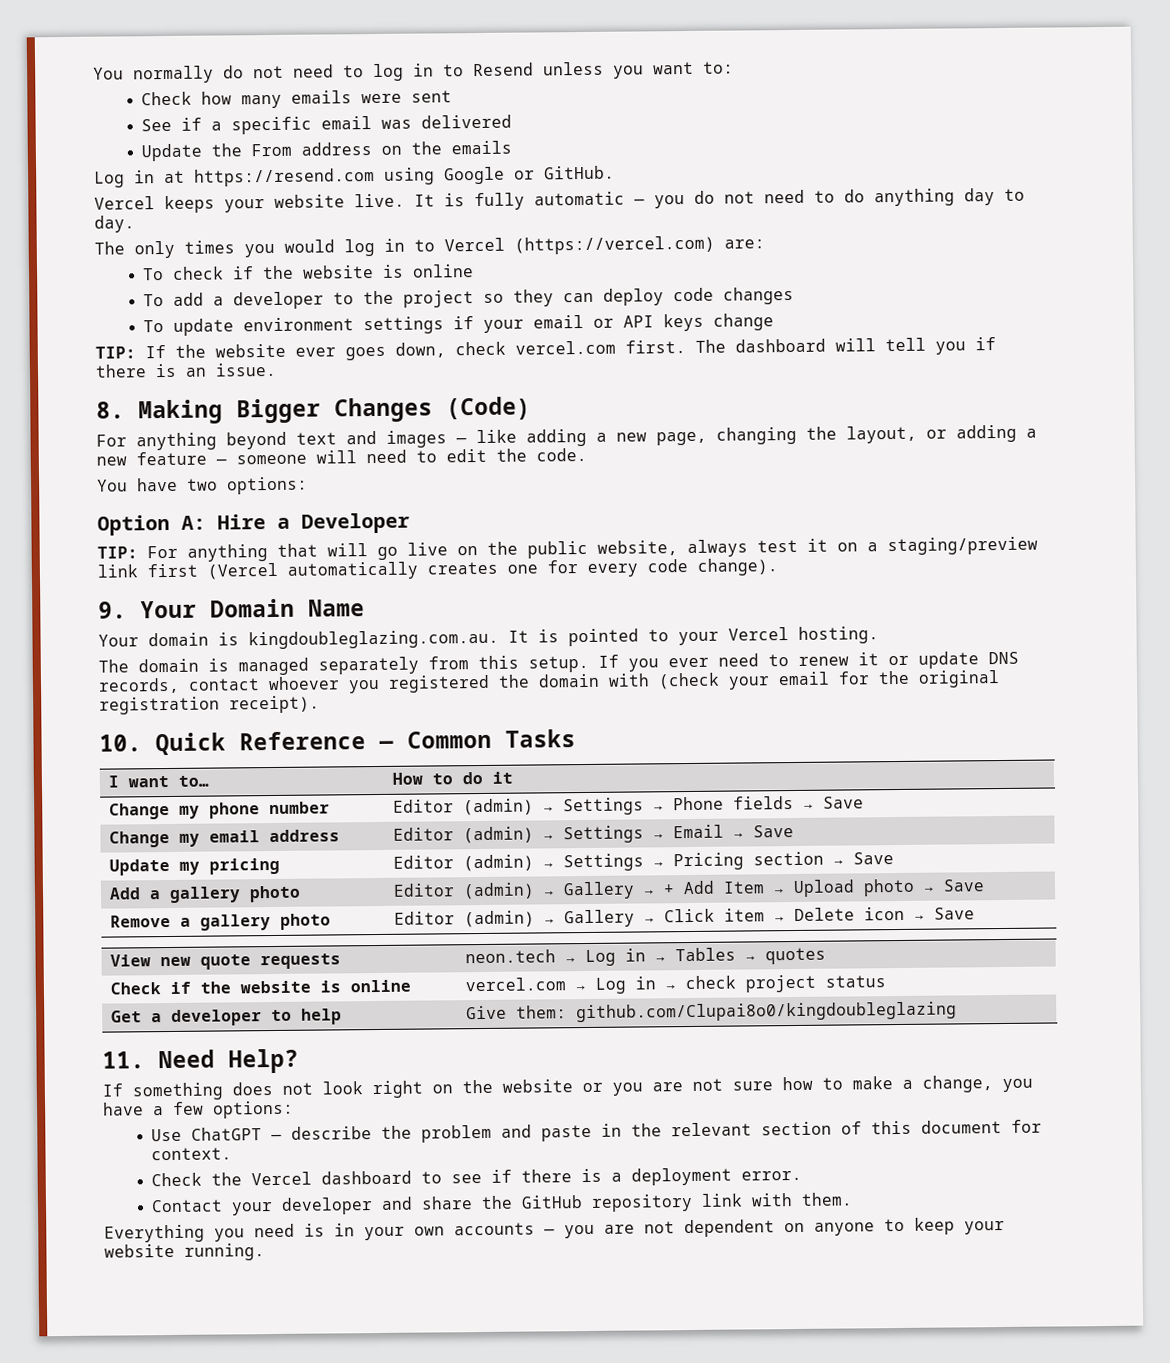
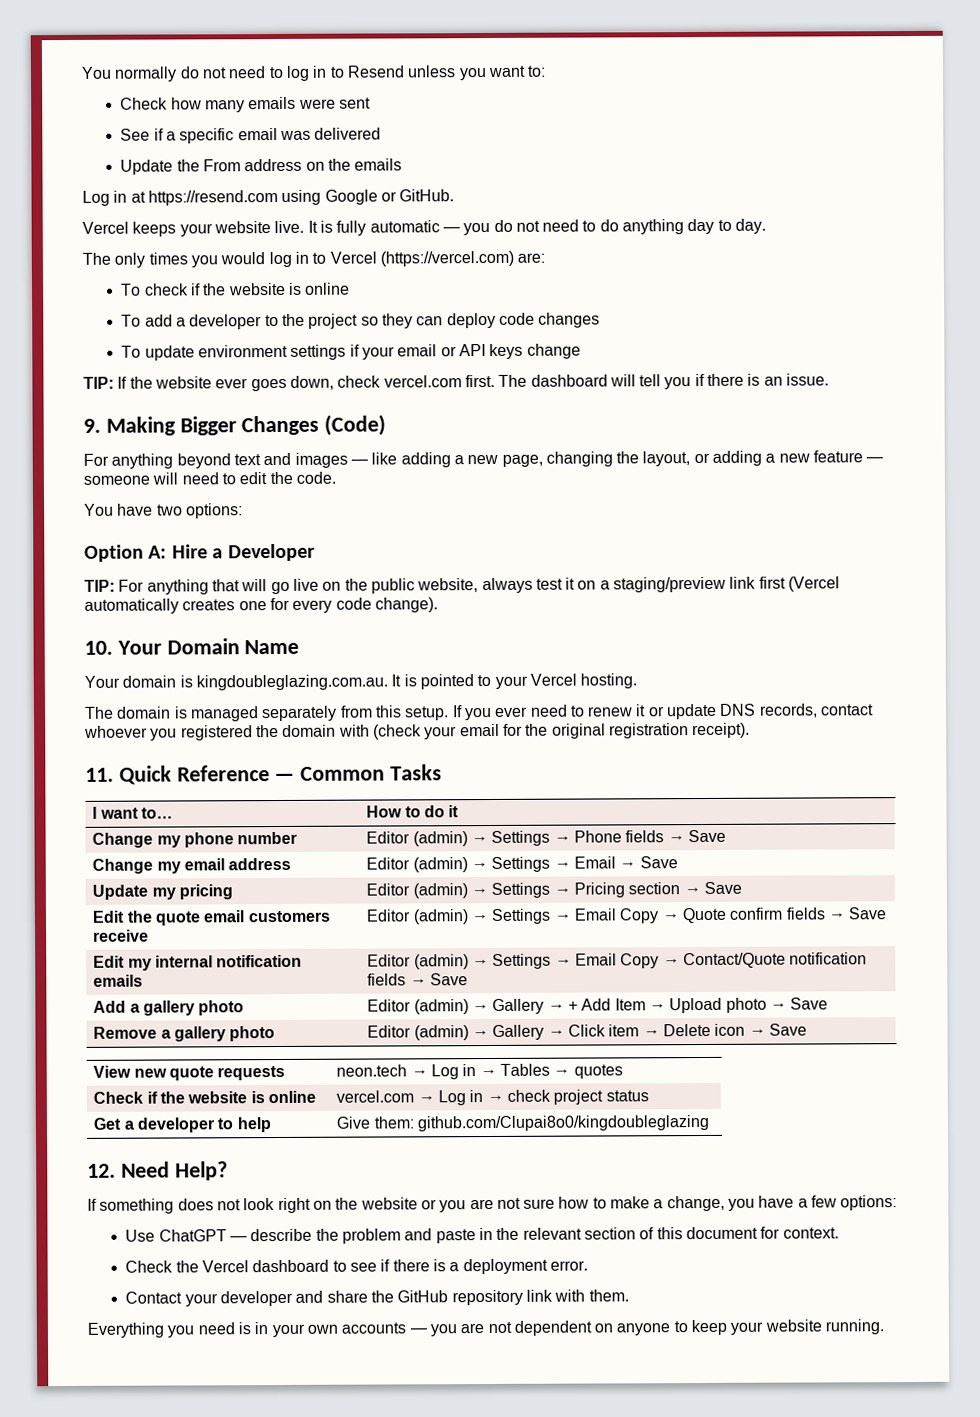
- 8. Making Bigger Changes (Code)
+ 9. Making Bigger Changes (Code)
- 9. Your Domain Name
+ 10. Your Domain Name
- 10. Quick Reference — Common Tasks
+ 11. Quick Reference — Common Tasks
+ Edit the quote email customers receive | Editor (admin) → Settings → Email Copy → Quote confirm fields → Save
+ Edit my internal notification emails | Editor (admin) → Settings → Email Copy → Contact/Quote notification fields → Save
- 11. Need Help?
+ 12. Need Help?

